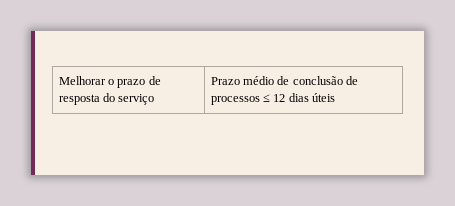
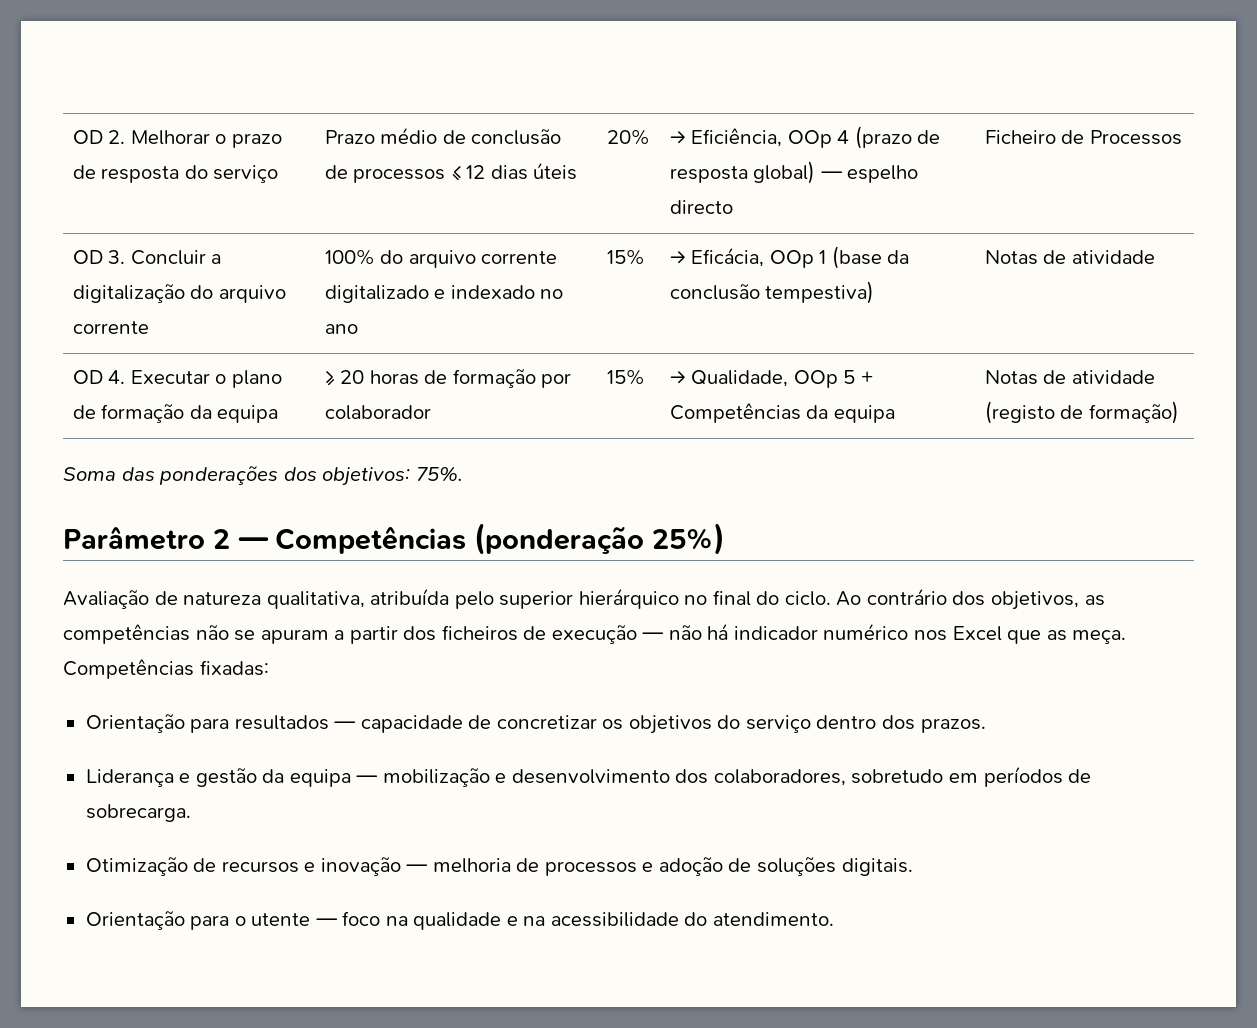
- Melhorar o prazo de resposta do serviço | Prazo médio de conclusão de processos ≤ 12 dias úteis
+ OD 2. Melhorar o prazo de resposta do serviço | Prazo médio de conclusão de processos ≤ 12 dias úteis | 20% | → Eficiência, OOp 4 (prazo de resposta global) — espelho directo | Ficheiro de Processos
+ OD 3. Concluir a digitalização do arquivo corrente | 100% do arquivo corrente digitalizado e indexado no ano | 15% | → Eficácia, OOp 1 (base da conclusão tempestiva) | Notas de atividade
+ OD 4. Executar o plano de formação da equipa | ≥ 20 horas de formação por colaborador | 15% | → Qualidade, OOp 5 + Competências da equipa | Notas de atividade (registo de formação)
+ Soma das ponderações dos objetivos: 75%.
+ Parâmetro 2 — Competências (ponderação 25%)
+ Avaliação de natureza qualitativa, atribuída pelo superior hierárquico no final do ciclo. Ao contrário dos objetivos, as competências não se apuram a partir dos ficheiros de execução — não há indicador numérico nos Excel que as meça. Competências fixadas:
+ Orientação para resultados — capacidade de concretizar os objetivos do serviço dentro dos prazos.
+ Liderança e gestão da equipa — mobilização e desenvolvimento dos colaboradores, sobretudo em períodos de sobrecarga.
+ Otimização de recursos e inovação — melhoria de processos e adoção de soluções digitais.
+ Orientação para o utente — foco na qualidade e na acessibilidade do atendimento.

